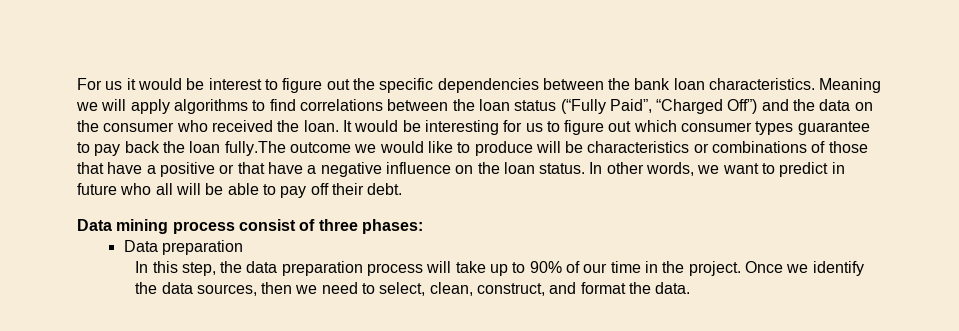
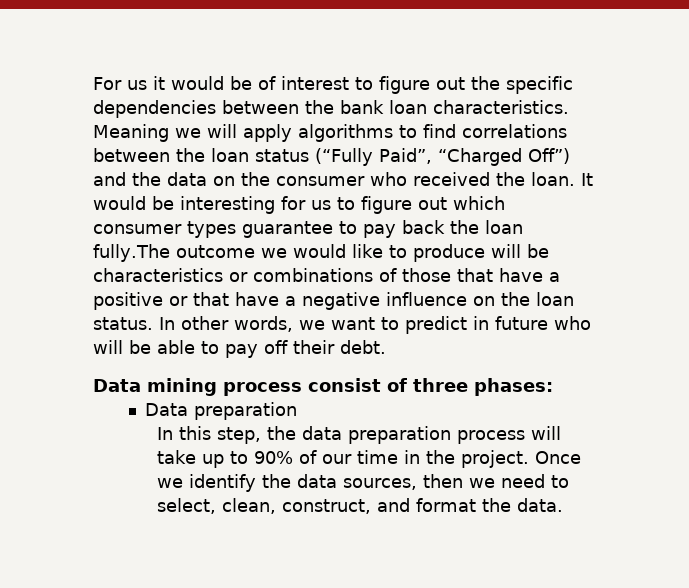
- For us it would be interest to figure out the specific dependencies between the bank loan characteristics.
+ For us it would be of interest to figure out the specific dependencies between the bank loan characteristics.
- In other words, we want to predict in future who all will be able to pay off their debt.
+ In other words, we want to predict in future who will be able to pay off their debt.

